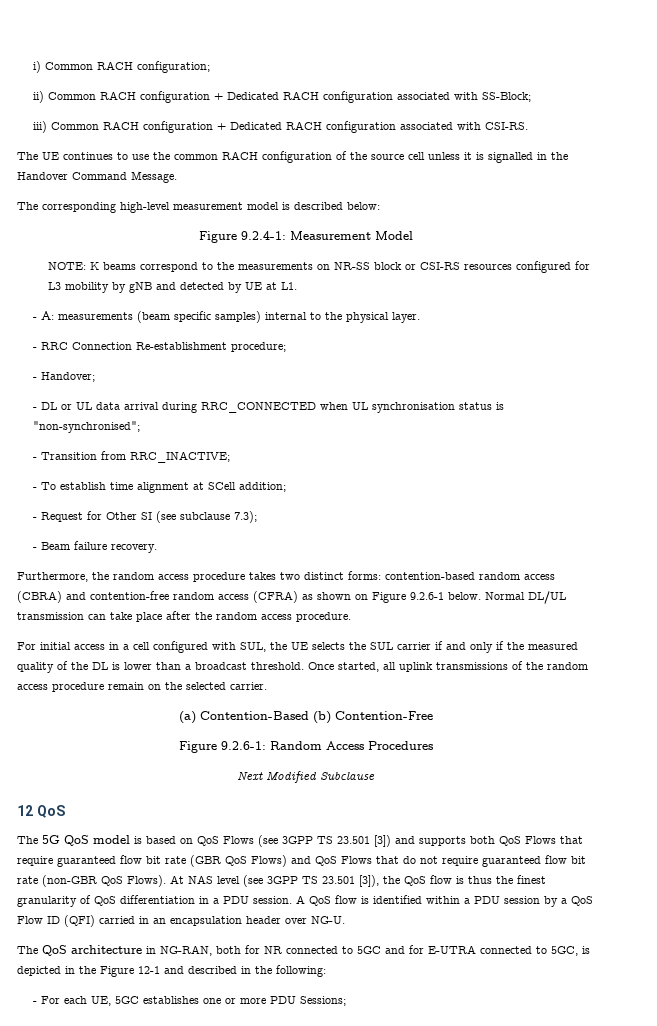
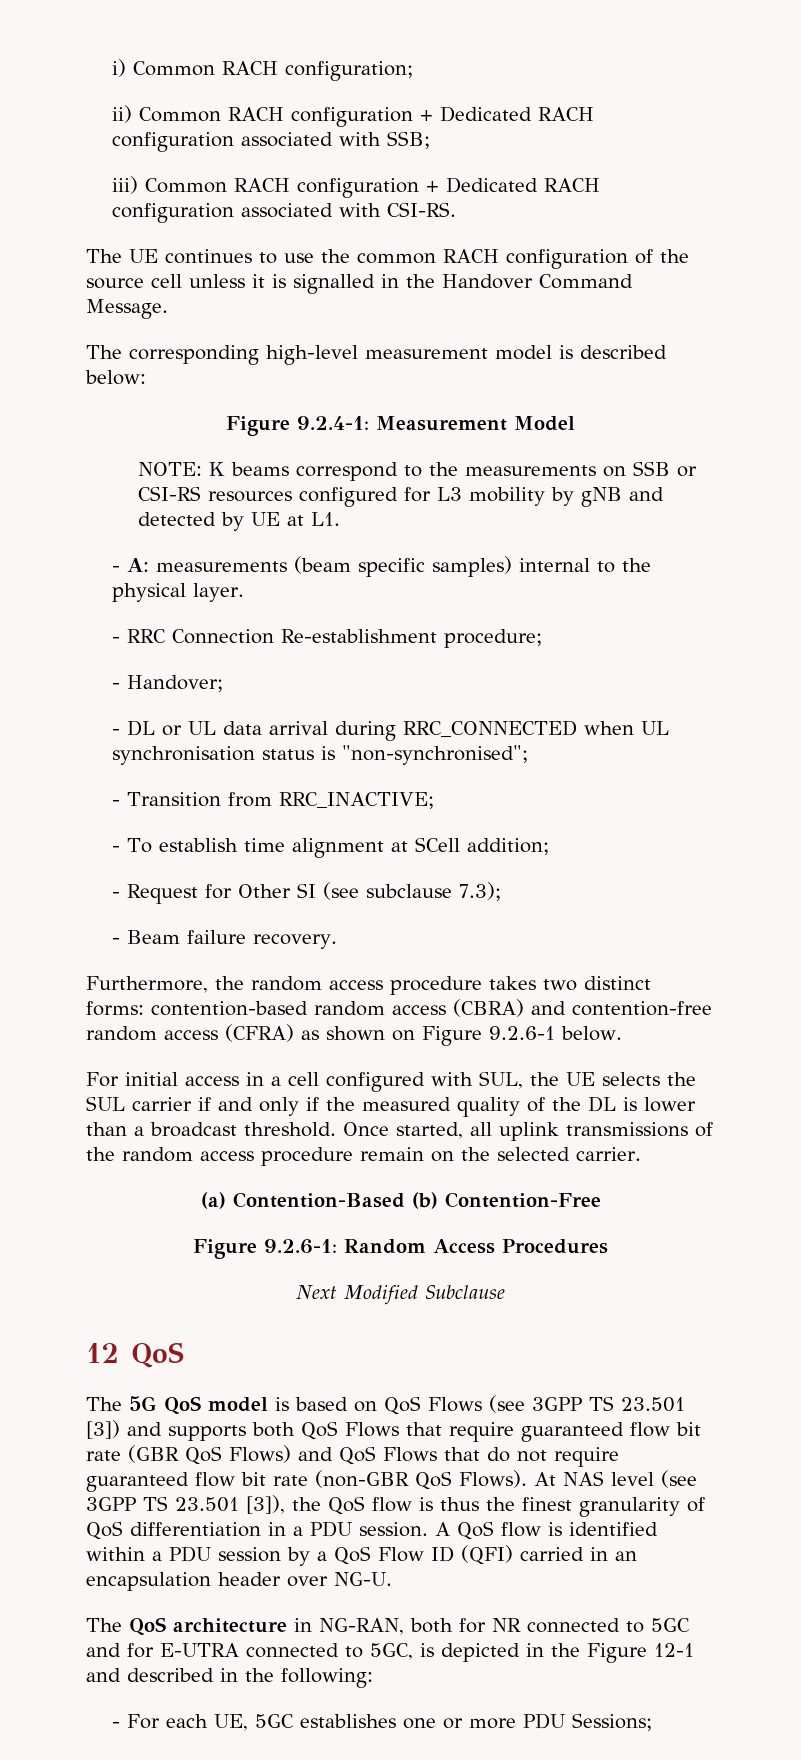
- ii) Common RACH configuration + Dedicated RACH configuration associated with SS-Block;
+ ii) Common RACH configuration + Dedicated RACH configuration associated with SSB;
- NOTE: K beams correspond to the measurements on NR-SS block or CSI-RS resources configured for L3 mobility by gNB and detected by UE at L1.
+ NOTE: K beams correspond to the measurements on SSB or CSI-RS resources configured for L3 mobility by gNB and detected by UE at L1.
- Normal DL/UL transmission can take place after the random access procedure.

